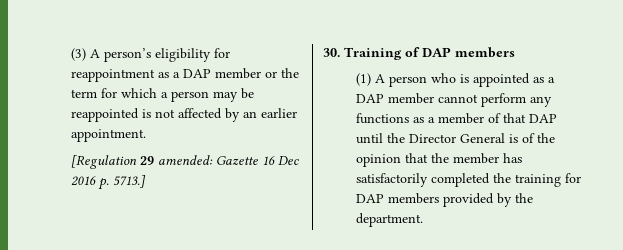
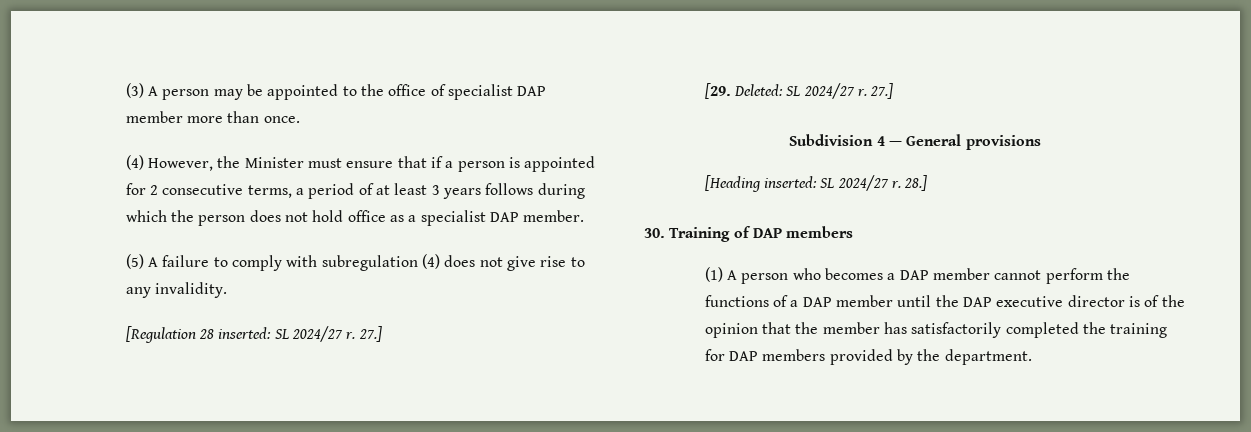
- (3) A person’s eligibility for reappointment as a DAP member or the term for which a person may be reappointed is not affected by an earlier appointment.
- [Regulation 29 amended: Gazette 16 Dec 2016 p. 5713.]
+ (3) A person may be appointed to the office of specialist DAP member more than once.
+ (4) However, the Minister must ensure that if a person is appointed for 2 consecutive terms, a period of at least 3 years follows during which the person does not hold office as a specialist DAP member.
+ (5) A failure to comply with subregulation (4) does not give rise to any invalidity.
+ [Regulation 28 inserted: SL 2024/27 r. 27.]
+ [29. Deleted: SL 2024/27 r. 27.]
+ Subdivision 4 — General provisions
+ [Heading inserted: SL 2024/27 r. 28.]
- (1) A person who is appointed as a DAP member cannot perform any functions as a member of that DAP until the Director General is of the opinion that the member has satisfactorily completed the training for DAP members provided by the department.
+ (1) A person who becomes a DAP member cannot perform the functions of a DAP member until the DAP executive director is of the opinion that the member has satisfactorily completed the training for DAP members provided by the department.

